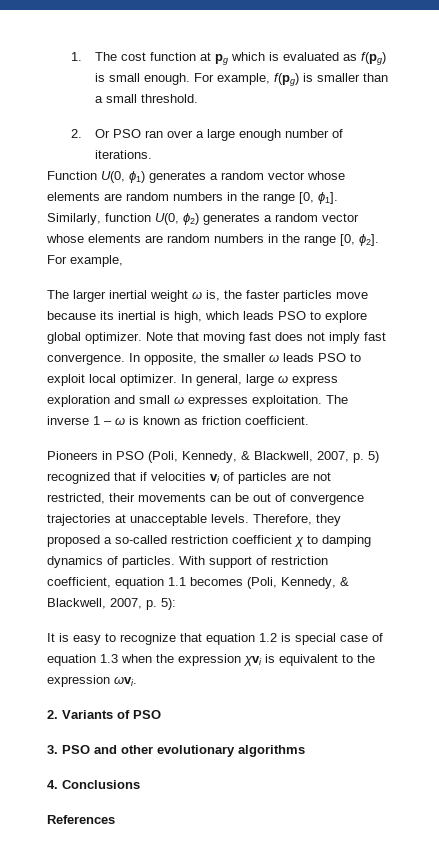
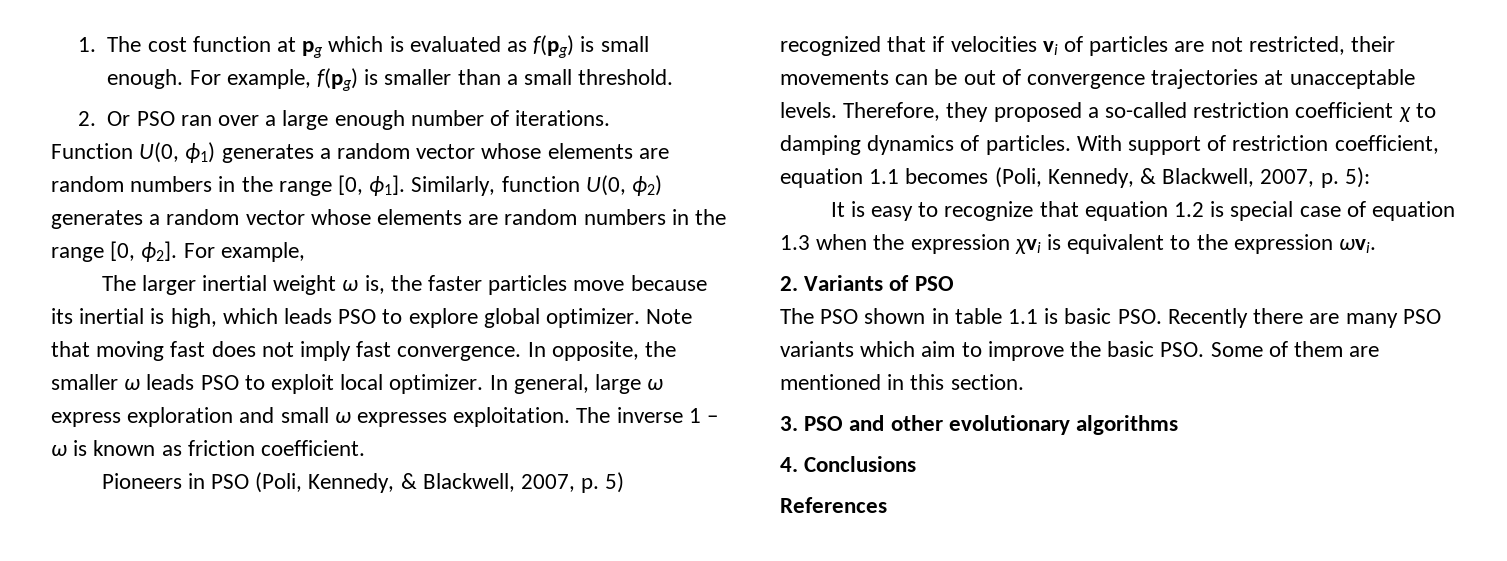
+ The PSO shown in table 1.1 is basic PSO. Recently there are many PSO variants which aim to improve the basic PSO. Some of them are mentioned in this section.

